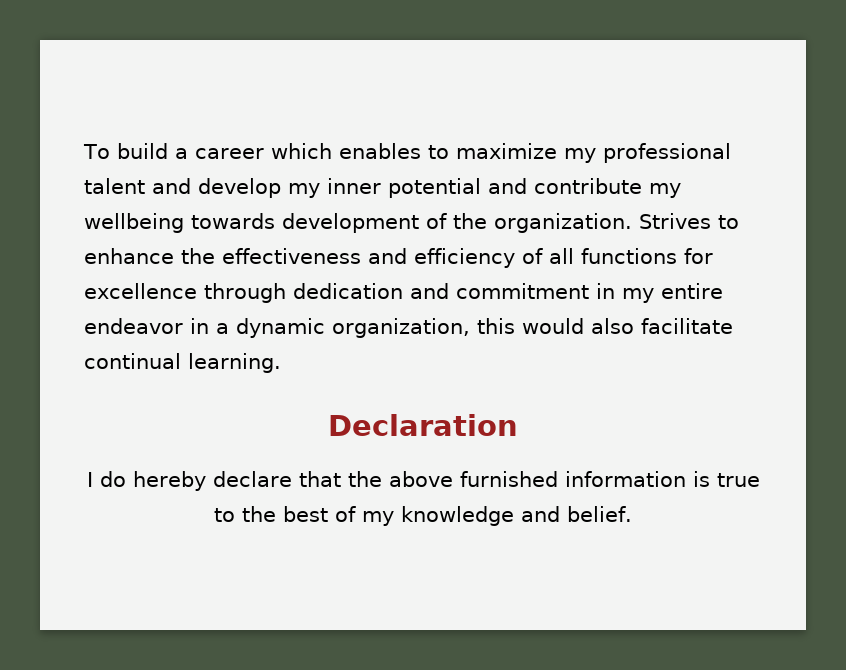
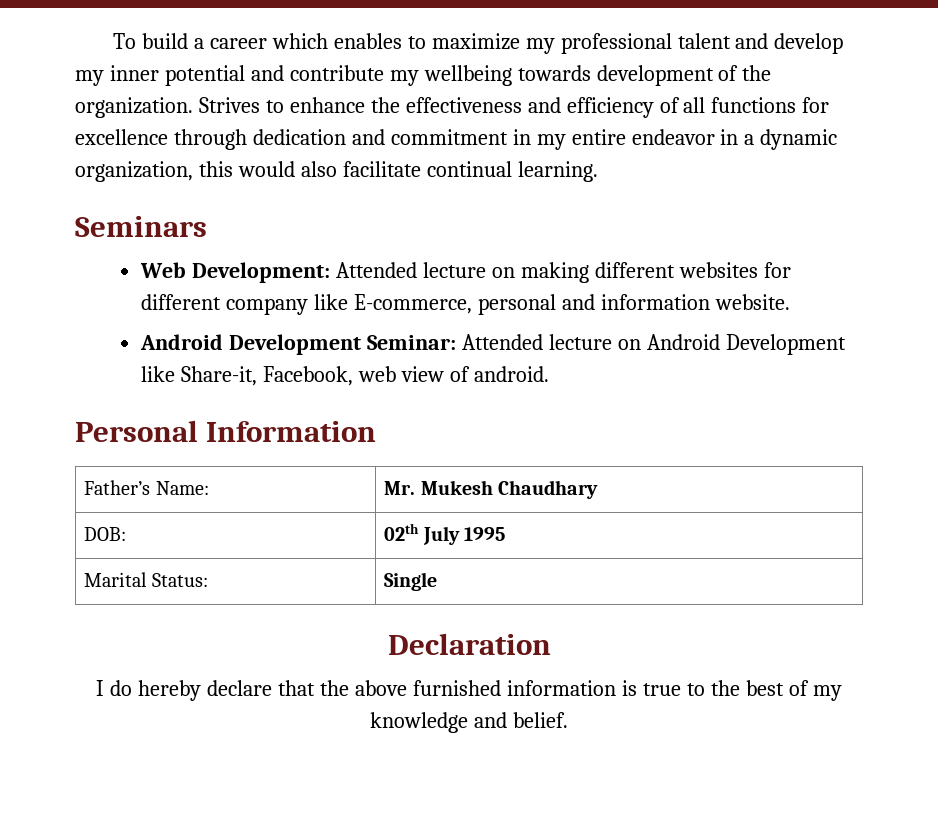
+ Seminars
+ Web Development: Attended lecture on making different websites for different company like E-commerce, personal and information website.
+ Android Development Seminar: Attended lecture on Android Development like Share-it, Facebook, web view of android.
+ Personal Information
+ Father’s Name: | Mr. Mukesh Chaudhary
+ DOB: | 02th July 1995
+ Marital Status: | Single

